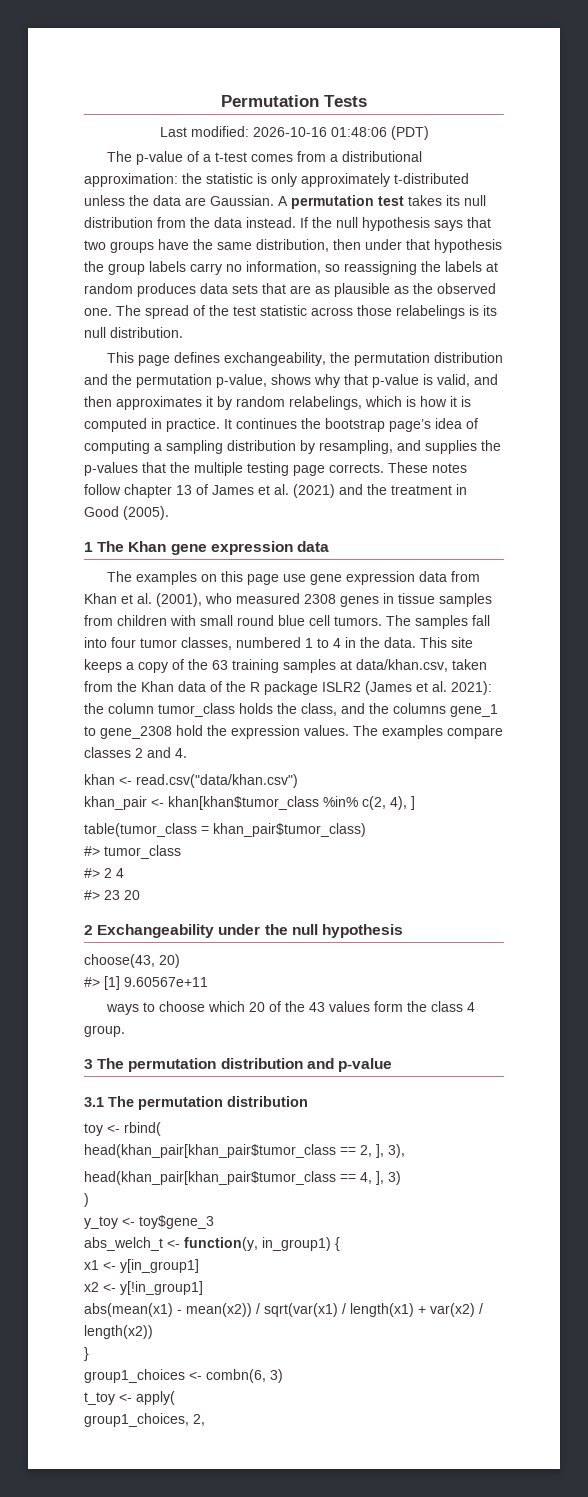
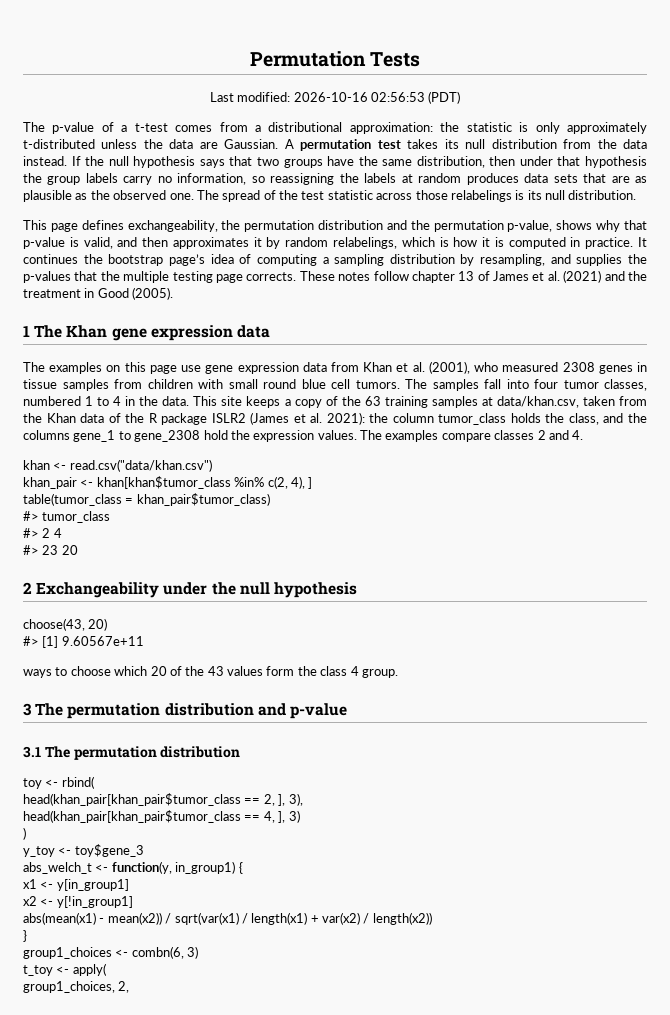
- Last modified: 2026-10-16 01:48:06 (PDT)
+ Last modified: 2026-10-16 02:56:53 (PDT)

